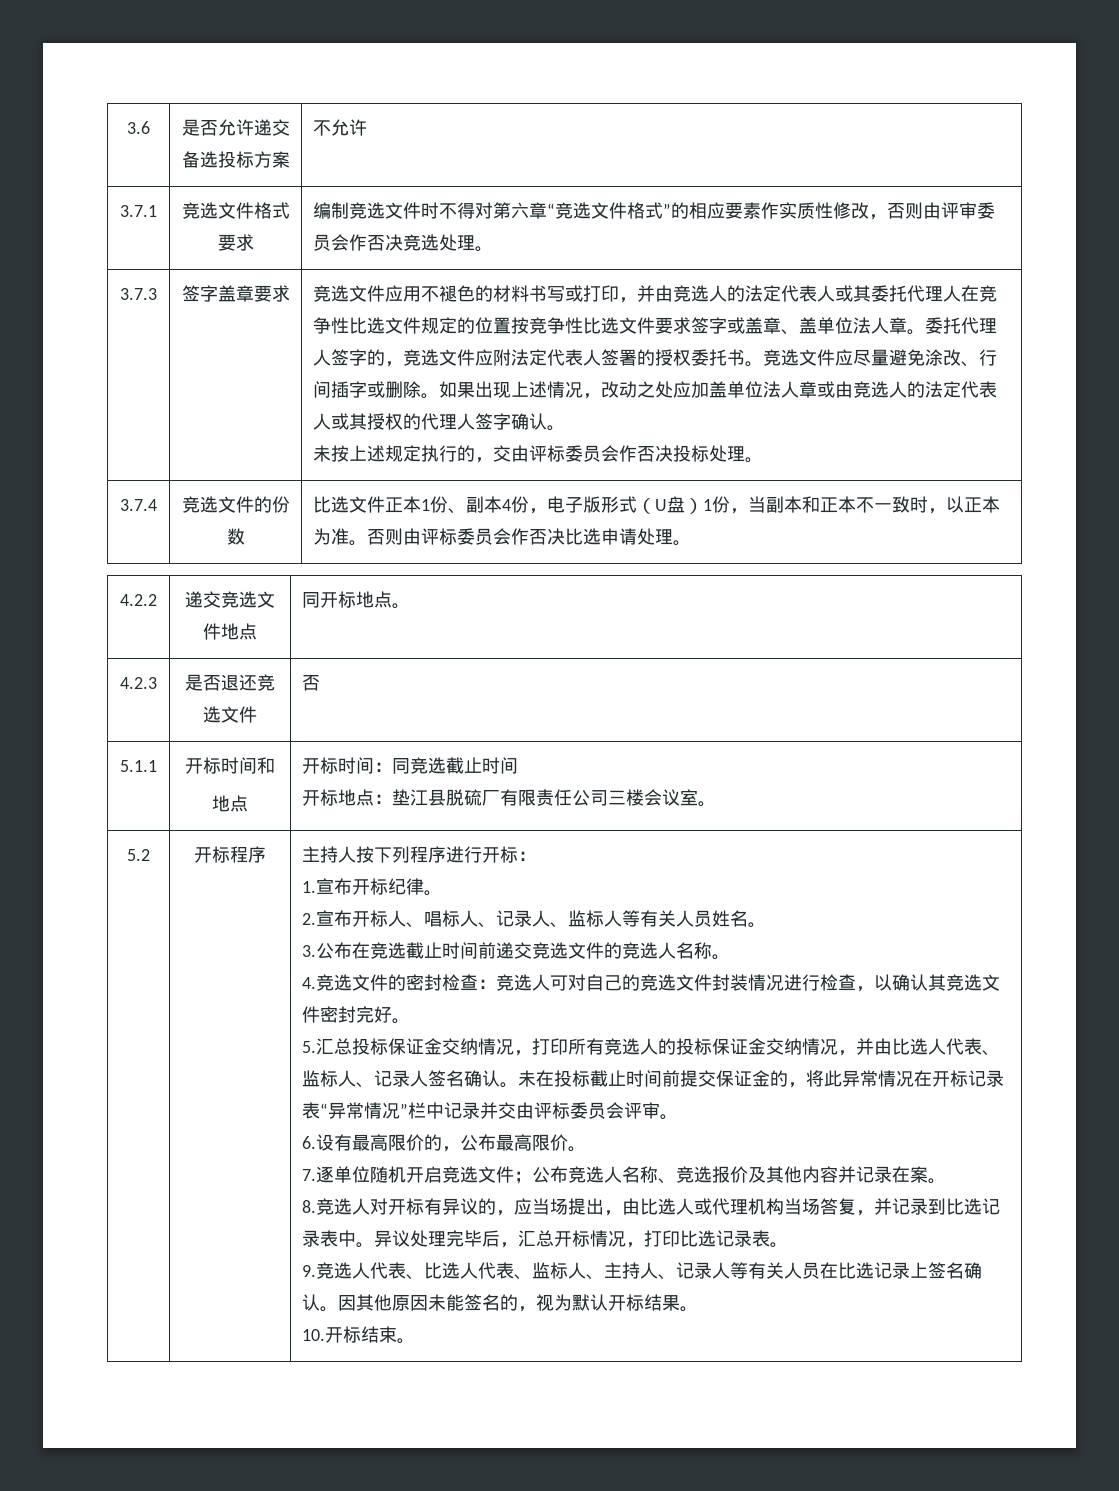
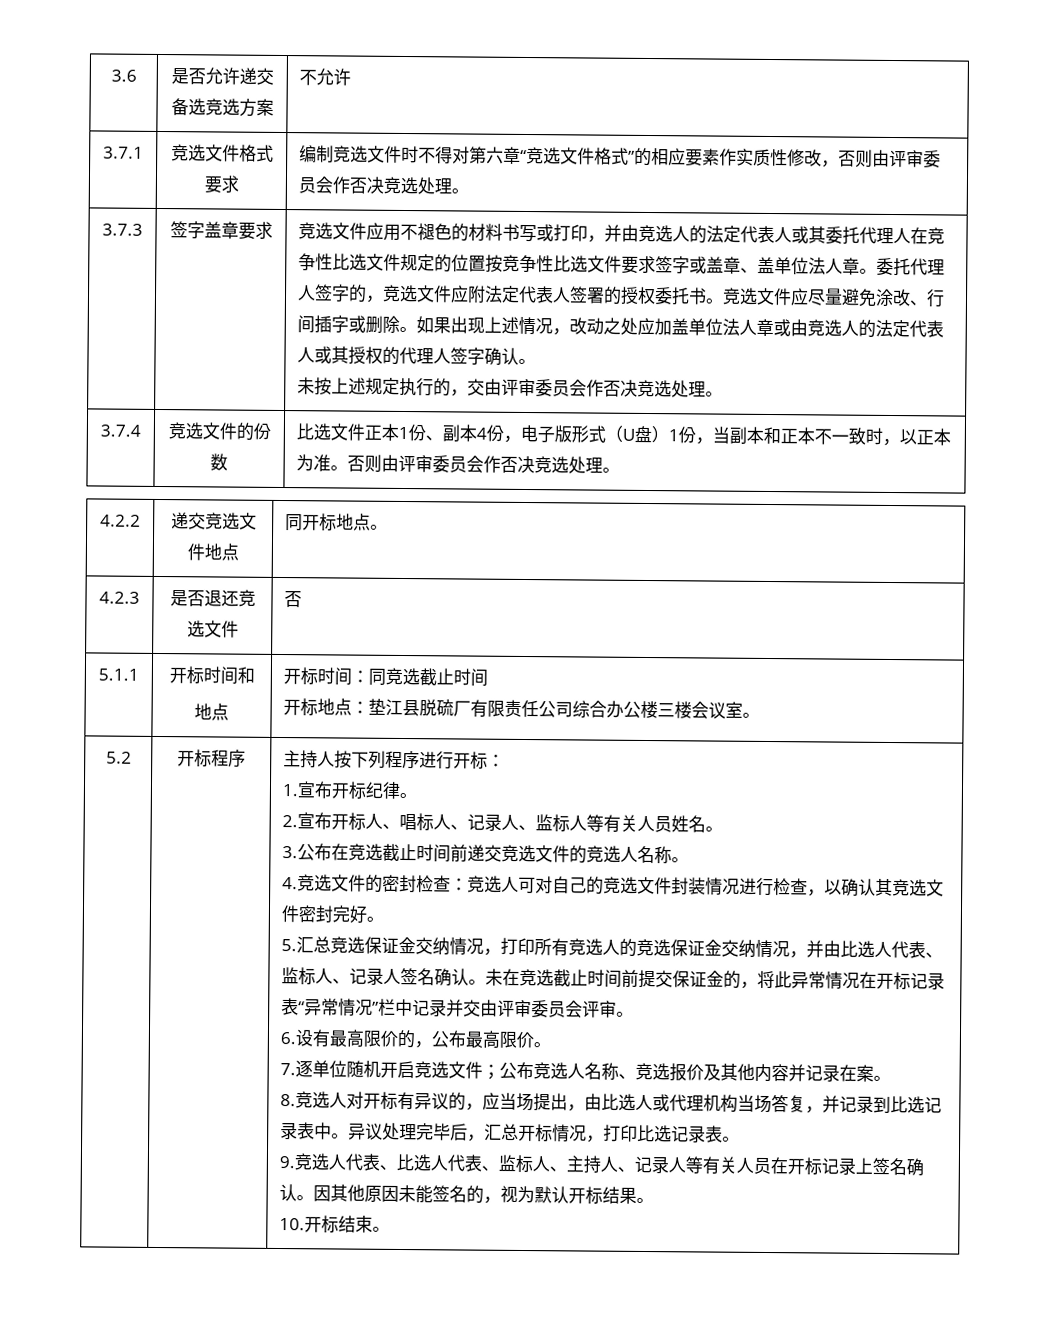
- 3.6 | 是否允许递交备选投标方案 | 不允许
+ 3.6 | 是否允许递交备选竞选方案 | 不允许
- 未按上述规定执行的，交由评标委员会作否决投标处理。
+ 未按上述规定执行的，交由评审委员会作否决竞选处理。
- 3.7.4 | 竞选文件的份数 | 比选文件正本1份、副本4份，电子版形式（U盘）1份，当副本和正本不一致时，以正本为准。否则由评标委员会作否决比选申请处理。
+ 3.7.4 | 竞选文件的份数 | 比选文件正本1份、副本4份，电子版形式（U盘）1份，当副本和正本不一致时，以正本为准。否则由评审委员会作否决竞选处理。
  5.1.1 | 开标时间和
  地点 | 开标时间：同竞选截止时间
- 开标地点：垫江县脱硫厂有限责任公司三楼会议室。
+ 开标地点：垫江县脱硫厂有限责任公司综合办公楼三楼会议室。
- 5.汇总投标保证金交纳情况，打印所有竞选人的投标保证金交纳情况，并由比选人代表、监标人、记录人签名确认。
+ 5.汇总竞选保证金交纳情况，打印所有竞选人的竞选保证金交纳情况，并由比选人代表、监标人、记录人签名确认。
- 未在投标截止时间前提交保证金的，将此异常情况在开标记录表“异常情况”栏中记录并交由评标委员会评审。
+ 未在竞选截止时间前提交保证金的，将此异常情况在开标记录表“异常情况”栏中记录并交由评审委员会评审。
- 9.竞选人代表、比选人代表、监标人、主持人、记录人等有关人员在比选记录上签名确认。
+ 9.竞选人代表、比选人代表、监标人、主持人、记录人等有关人员在开标记录上签名确认。

